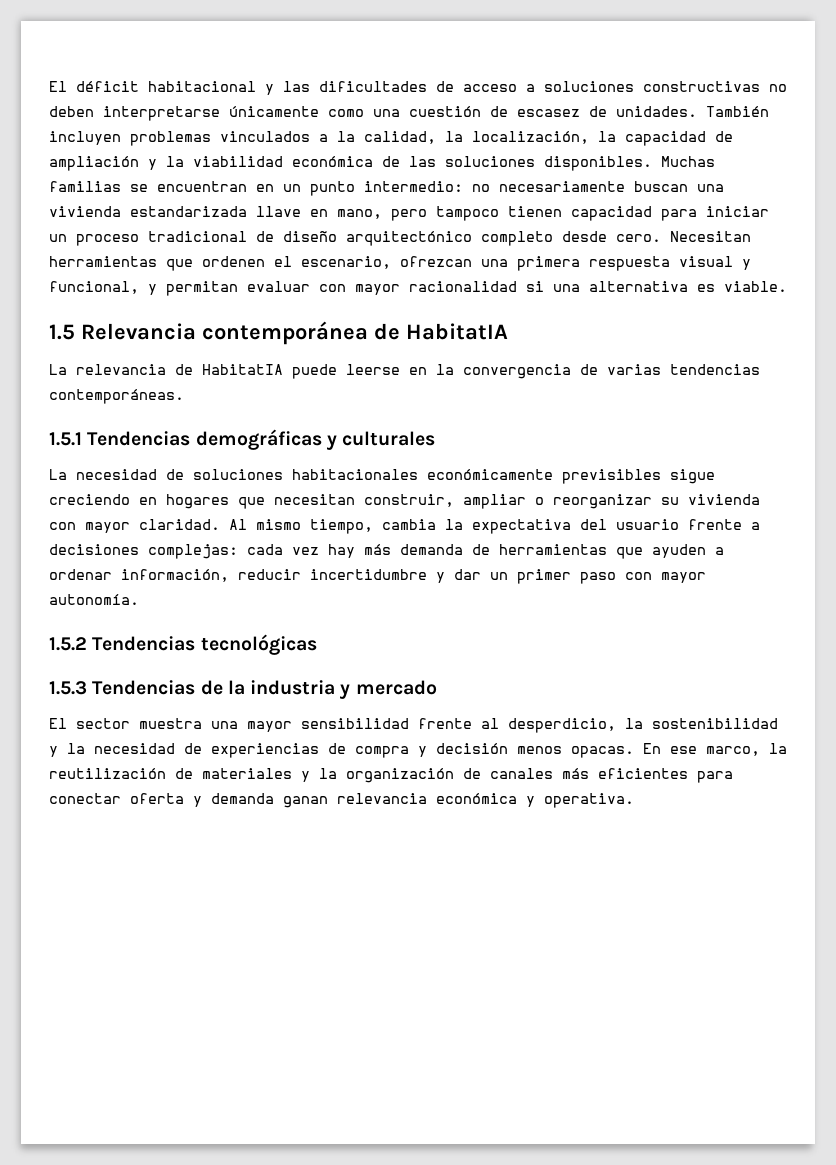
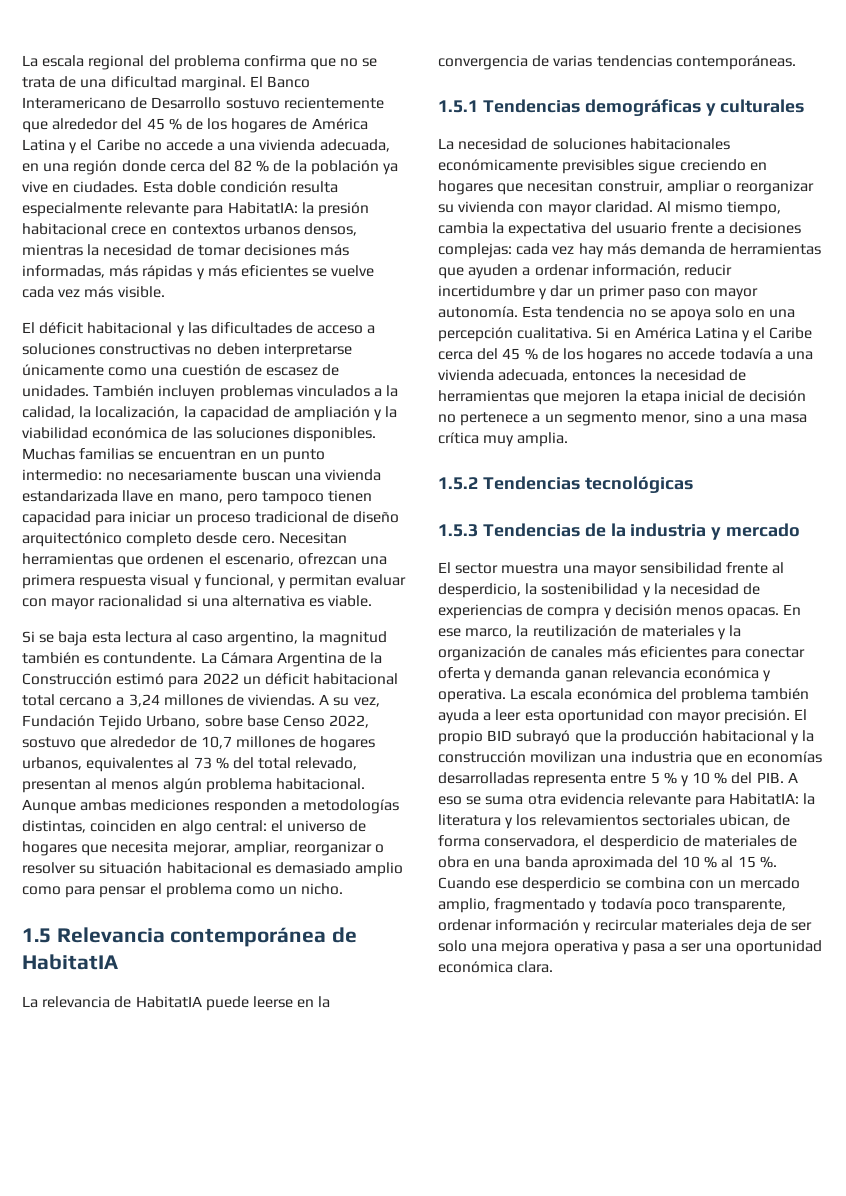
+ La escala regional del problema confirma que no se trata de una dificultad marginal. El Banco Interamericano de Desarrollo sostuvo recientemente que alrededor del 45 % de los hogares de América Latina y el Caribe no accede a una vivienda adecuada, en una región donde cerca del 82 % de la población ya vive en ciudades. Esta doble condición resulta especialmente relevante para HabitatIA: la presión habitacional crece en contextos urbanos densos, mientras la necesidad de tomar decisiones más informadas, más rápidas y más eficientes se vuelve cada vez más visible.
+ Si se baja esta lectura al caso argentino, la magnitud también es contundente. La Cámara Argentina de la Construcción estimó para 2022 un déficit habitacional total cercano a 3,24 millones de viviendas. A su vez, Fundación Tejido Urbano, sobre base Censo 2022, sostuvo que alrededor de 10,7 millones de hogares urbanos, equivalentes al 73 % del total relevado, presentan al menos algún problema habitacional. Aunque ambas mediciones responden a metodologías distintas, coinciden en algo central: el universo de hogares que necesita mejorar, ampliar, reorganizar o resolver su situación habitacional es demasiado amplio como para pensar el problema como un nicho.
+ Esta tendencia no se apoya solo en una percepción cualitativa. Si en América Latina y el Caribe cerca del 45 % de los hogares no accede todavía a una vivienda adecuada, entonces la necesidad de herramientas que mejoren la etapa inicial de decisión no pertenece a un segmento menor, sino a una masa crítica muy amplia.
+ La escala económica del problema también ayuda a leer esta oportunidad con mayor precisión. El propio BID subrayó que la producción habitacional y la construcción movilizan una industria que en economías desarrolladas representa entre 5 % y 10 % del PIB. A eso se suma otra evidencia relevante para HabitatIA: la literatura y los relevamientos sectoriales ubican, de forma conservadora, el desperdicio de materiales de obra en una banda aproximada del 10 % al 15 %. Cuando ese desperdicio se combina con un mercado amplio, fragmentado y todavía poco transparente, ordenar información y recircular materiales deja de ser solo una mejora operativa y pasa a ser una oportunidad económica clara.

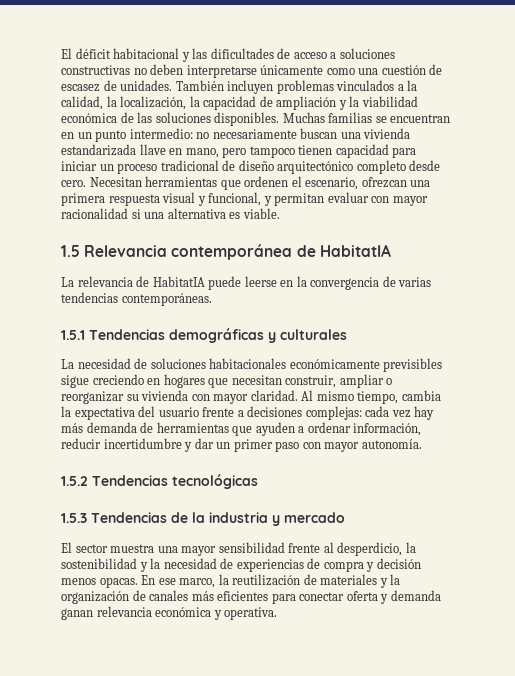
- La escala regional del problema confirma que no se trata de una dificultad marginal. El Banco Interamericano de Desarrollo sostuvo recientemente que alrededor del 45 % de los hogares de América Latina y el Caribe no accede a una vivienda adecuada, en una región donde cerca del 82 % de la población ya vive en ciudades. Esta doble condición resulta especialmente relevante para HabitatIA: la presión habitacional crece en contextos urbanos densos, mientras la necesidad de tomar decisiones más informadas, más rápidas y más eficientes se vuelve cada vez más visible.
- Si se baja esta lectura al caso argentino, la magnitud también es contundente. La Cámara Argentina de la Construcción estimó para 2022 un déficit habitacional total cercano a 3,24 millones de viviendas. A su vez, Fundación Tejido Urbano, sobre base Censo 2022, sostuvo que alrededor de 10,7 millones de hogares urbanos, equivalentes al 73 % del total relevado, presentan al menos algún problema habitacional. Aunque ambas mediciones responden a metodologías distintas, coinciden en algo central: el universo de hogares que necesita mejorar, ampliar, reorganizar o resolver su situación habitacional es demasiado amplio como para pensar el problema como un nicho.
- Esta tendencia no se apoya solo en una percepción cualitativa. Si en América Latina y el Caribe cerca del 45 % de los hogares no accede todavía a una vivienda adecuada, entonces la necesidad de herramientas que mejoren la etapa inicial de decisión no pertenece a un segmento menor, sino a una masa crítica muy amplia.
- La escala económica del problema también ayuda a leer esta oportunidad con mayor precisión. El propio BID subrayó que la producción habitacional y la construcción movilizan una industria que en economías desarrolladas representa entre 5 % y 10 % del PIB. A eso se suma otra evidencia relevante para HabitatIA: la literatura y los relevamientos sectoriales ubican, de forma conservadora, el desperdicio de materiales de obra en una banda aproximada del 10 % al 15 %. Cuando ese desperdicio se combina con un mercado amplio, fragmentado y todavía poco transparente, ordenar información y recircular materiales deja de ser solo una mejora operativa y pasa a ser una oportunidad económica clara.

